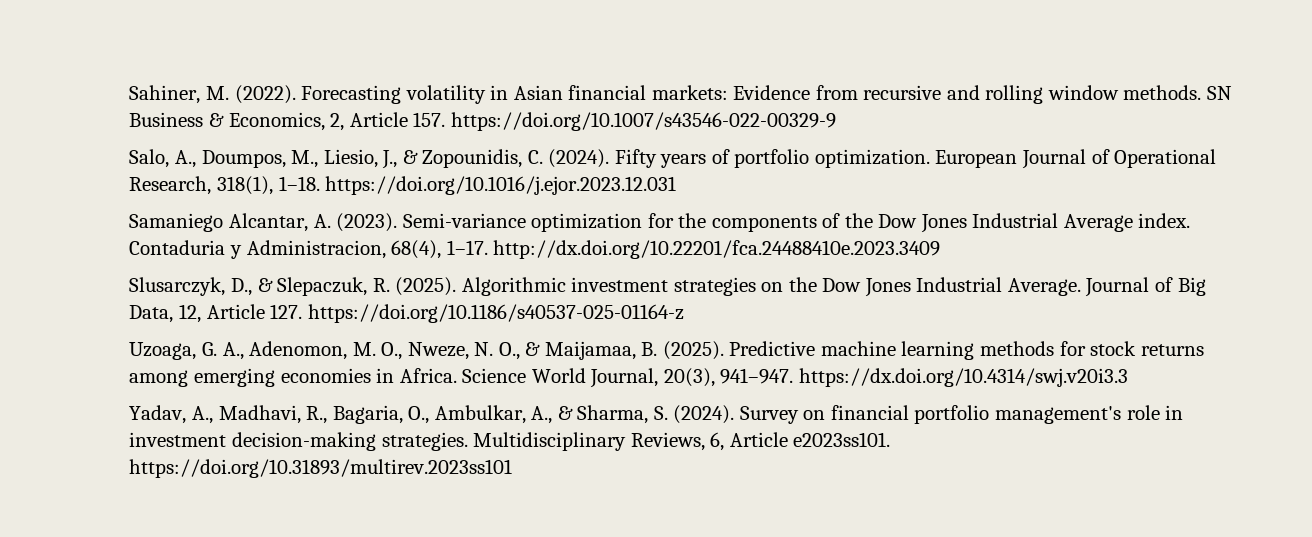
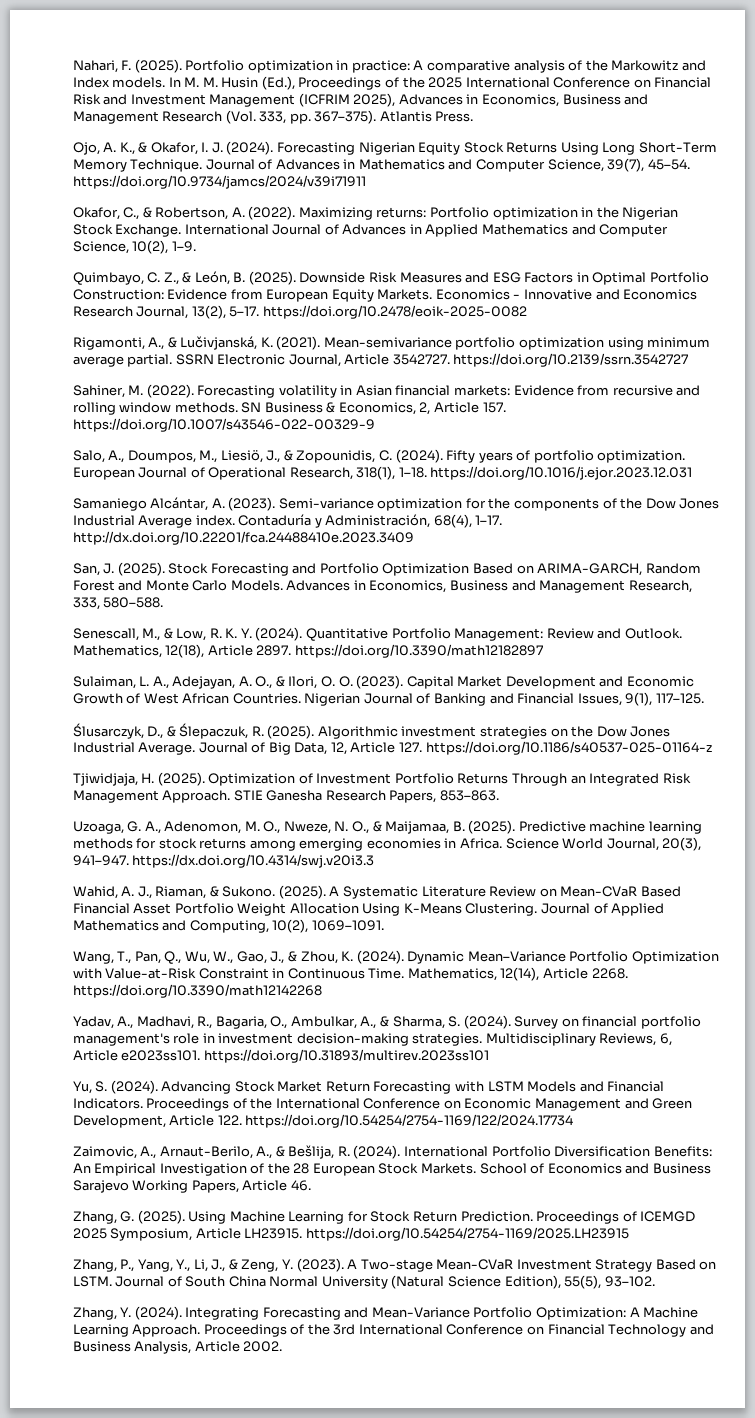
+ Nahari, F. (2025). Portfolio optimization in practice: A comparative analysis of the Markowitz and Index models. In M. M. Husin (Ed.), Proceedings of the 2025 International Conference on Financial Risk and Investment Management (ICFRIM 2025), Advances in Economics, Business and Management Research (Vol. 333, pp. 367–375). Atlantis Press.
+ Ojo, A. K., & Okafor, I. J. (2024). Forecasting Nigerian Equity Stock Returns Using Long Short-Term Memory Technique. Journal of Advances in Mathematics and Computer Science, 39(7), 45–54. https://doi.org/10.9734/jamcs/2024/v39i71911
+ Okafor, C., & Robertson, A. (2022). Maximizing returns: Portfolio optimization in the Nigerian Stock Exchange. International Journal of Advances in Applied Mathematics and Computer Science, 10(2), 1–9.
+ Quimbayo, C. Z., & León, B. (2025). Downside Risk Measures and ESG Factors in Optimal Portfolio Construction: Evidence from European Equity Markets. Economics - Innovative and Economics Research Journal, 13(2), 5–17. https://doi.org/10.2478/eoik-2025-0082
+ Rigamonti, A., & Lučivjanská, K. (2021). Mean-semivariance portfolio optimization using minimum average partial. SSRN Electronic Journal, Article 3542727. https://doi.org/10.2139/ssrn.3542727
- Salo, A., Doumpos, M., Liesio, J., & Zopounidis, C. (2024).
+ Salo, A., Doumpos, M., Liesiö, J., & Zopounidis, C. (2024).
- Samaniego Alcantar, A. (2023).
+ Samaniego Alcántar, A. (2023).
- Contaduria y Administracion, 68(4), 1–17. http://dx.doi.org/10.22201/fca.24488410e.2023.3409
+ Contaduría y Administración, 68(4), 1–17. http://dx.doi.org/10.22201/fca.24488410e.2023.3409
- Slusarczyk, D., & Slepaczuk, R. (2025).
+ San, J. (2025). Stock Forecasting and Portfolio Optimization Based on ARIMA-GARCH, Random Forest and Monte Carlo Models. Advances in Economics, Business and Management Research, 333, 580–588.
+ Senescall, M., & Low, R. K. Y. (2024). Quantitative Portfolio Management: Review and Outlook. Mathematics, 12(18), Article 2897. https://doi.org/10.3390/math12182897
+ Sulaiman, L. A., Adejayan, A. O., & Ilori, O. O. (2023). Capital Market Development and Economic Growth of West African Countries. Nigerian Journal of Banking and Financial Issues, 9(1), 117–125.
+ Ślusarczyk, D., & Ślepaczuk, R. (2025).
+ Tjiwidjaja, H. (2025). Optimization of Investment Portfolio Returns Through an Integrated Risk Management Approach. STIE Ganesha Research Papers, 853–863.
+ Wahid, A. J., Riaman, & Sukono. (2025). A Systematic Literature Review on Mean-CVaR Based Financial Asset Portfolio Weight Allocation Using K-Means Clustering. Journal of Applied Mathematics and Computing, 10(2), 1069–1091.
+ Wang, T., Pan, Q., Wu, W., Gao, J., & Zhou, K. (2024). Dynamic Mean–Variance Portfolio Optimization with Value-at-Risk Constraint in Continuous Time. Mathematics, 12(14), Article 2268. https://doi.org/10.3390/math12142268
+ Yu, S. (2024). Advancing Stock Market Return Forecasting with LSTM Models and Financial Indicators. Proceedings of the International Conference on Economic Management and Green Development, Article 122. https://doi.org/10.54254/2754-1169/122/2024.17734
+ Zaimovic, A., Arnaut-Berilo, A., & Bešlija, R. (2024). International Portfolio Diversification Benefits: An Empirical Investigation of the 28 European Stock Markets. School of Economics and Business Sarajevo Working Papers, Article 46.
+ Zhang, G. (2025). Using Machine Learning for Stock Return Prediction. Proceedings of ICEMGD 2025 Symposium, Article LH23915. https://doi.org/10.54254/2754-1169/2025.LH23915
+ Zhang, P., Yang, Y., Li, J., & Zeng, Y. (2023). A Two-stage Mean-CVaR Investment Strategy Based on LSTM. Journal of South China Normal University (Natural Science Edition), 55(5), 93–102.
+ Zhang, Y. (2024). Integrating Forecasting and Mean-Variance Portfolio Optimization: A Machine Learning Approach. Proceedings of the 3rd International Conference on Financial Technology and Business Analysis, Article 2002.

